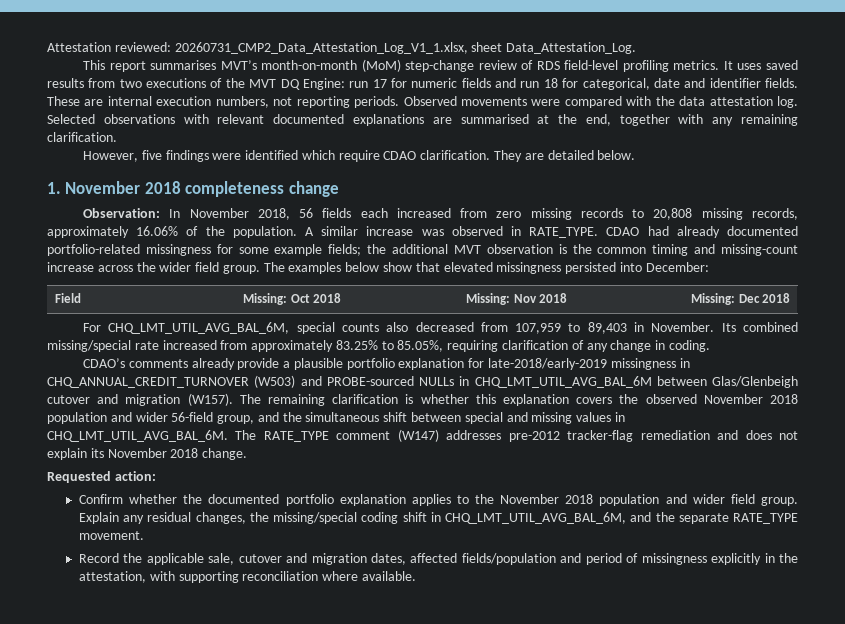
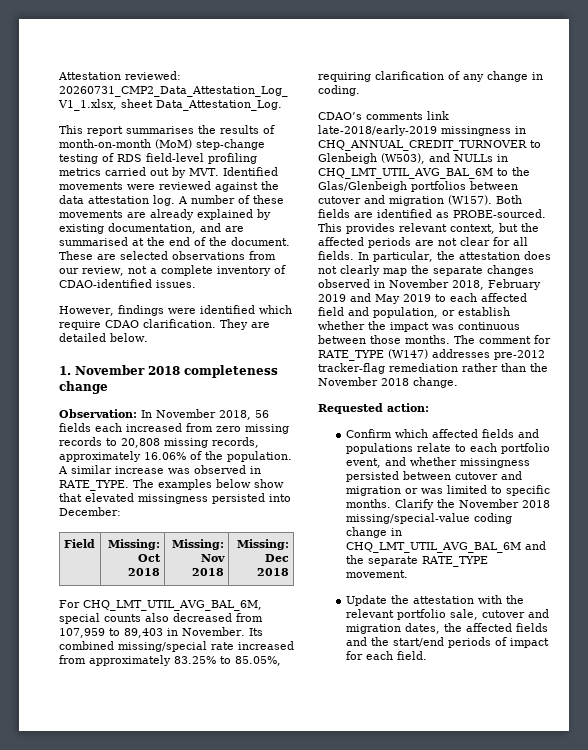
- This report summarises MVT’s month-on-month (MoM) step-change review of RDS field-level profiling metrics. It uses saved results from two executions of the MVT DQ Engine: run 17 for numeric fields and run 18 for categorical, date and identifier fields. These are internal execution numbers, not reporting periods. Observed movements were compared with the data attestation log. Selected observations with relevant documented explanations are summarised at the end, together with any remaining clarification.
+ This report summarises the results of month-on-month (MoM) step-change testing of RDS field-level profiling metrics carried out by MVT. Identified movements were reviewed against the data attestation log. A number of these movements are already explained by existing documentation, and are summarised at the end of the document. These are selected observations from our review, not a complete inventory of CDAO-identified issues.
- However, five findings were identified which require CDAO clarification.
+ However, findings were identified which require CDAO clarification.
- CDAO had already documented portfolio-related missingness for some example fields; the additional MVT observation is the common timing and missing-count increase across the wider field group.
- CDAO’s comments already provide a plausible portfolio explanation for late-2018/early-2019 missingness in CHQ_ANNUAL_CREDIT_TURNOVER (W503) and PROBE-sourced NULLs in CHQ_LMT_UTIL_AVG_BAL_6M between Glas/Glenbeigh cutover and migration (W157). The remaining clarification is whether this explanation covers the observed November 2018 population and wider 56-field group, and the simultaneous shift between special and missing values in CHQ_LMT_UTIL_AVG_BAL_6M. The RATE_TYPE comment (W147) addresses pre-2012 tracker-flag remediation and does not explain its November 2018 change.
+ CDAO’s comments link late-2018/early-2019 missingness in CHQ_ANNUAL_CREDIT_TURNOVER to Glenbeigh (W503), and NULLs in CHQ_LMT_UTIL_AVG_BAL_6M to the Glas/Glenbeigh portfolios between cutover and migration (W157). Both fields are identified as PROBE-sourced. This provides relevant context, but the affected periods are not clear for all fields. In particular, the attestation does not clearly map the separate changes observed in November 2018, February 2019 and May 2019 to each affected field and population, or establish whether the impact was continuous between those months. The comment for RATE_TYPE (W147) addresses pre-2012 tracker-flag remediation rather than the November 2018 change.
- Confirm whether the documented portfolio explanation applies to the November 2018 population and wider field group. Explain any residual changes, the missing/special coding shift in CHQ_LMT_UTIL_AVG_BAL_6M, and the separate RATE_TYPE movement.
+ Confirm which affected fields and populations relate to each portfolio event, and whether missingness persisted between cutover and migration or was limited to specific months. Clarify the November 2018 missing/special-value coding change in CHQ_LMT_UTIL_AVG_BAL_6M and the separate RATE_TYPE movement.
- Record the applicable sale, cutover and migration dates, affected fields/population and period of missingness explicitly in the attestation, with supporting reconciliation where available.
+ Update the attestation with the relevant portfolio sale, cutover and migration dates, the affected fields and the start/end periods of impact for each field.

